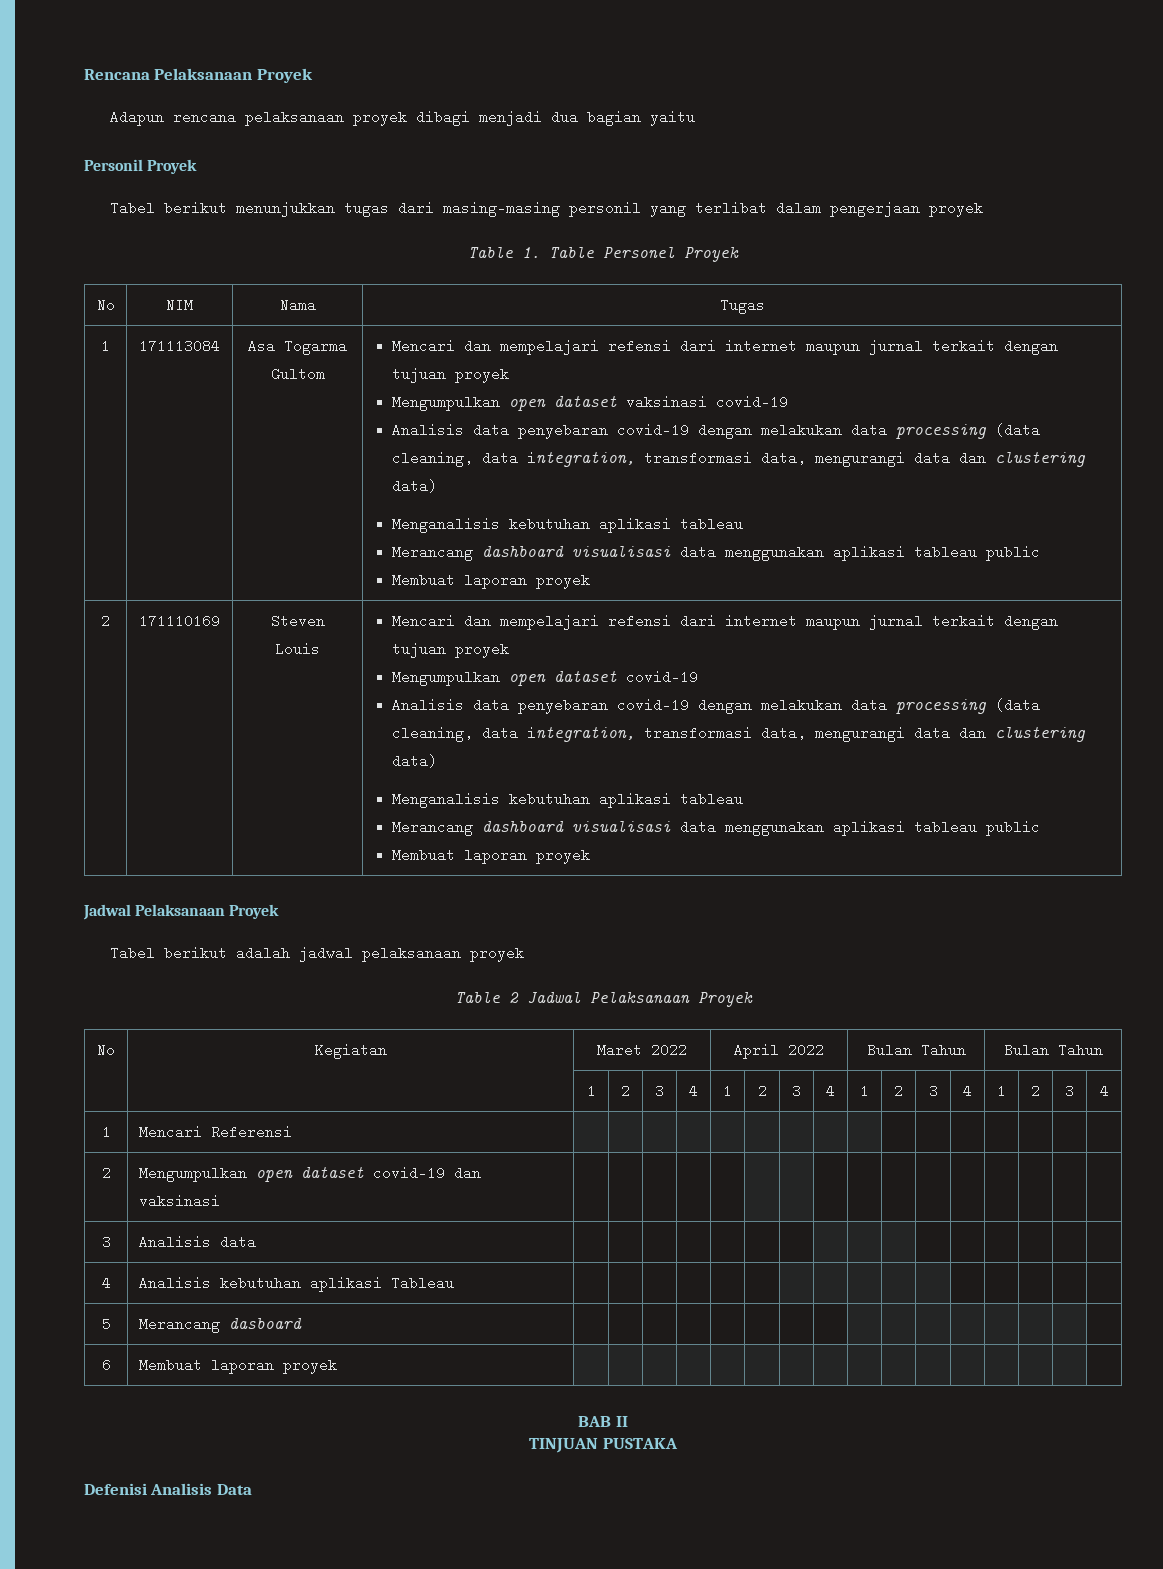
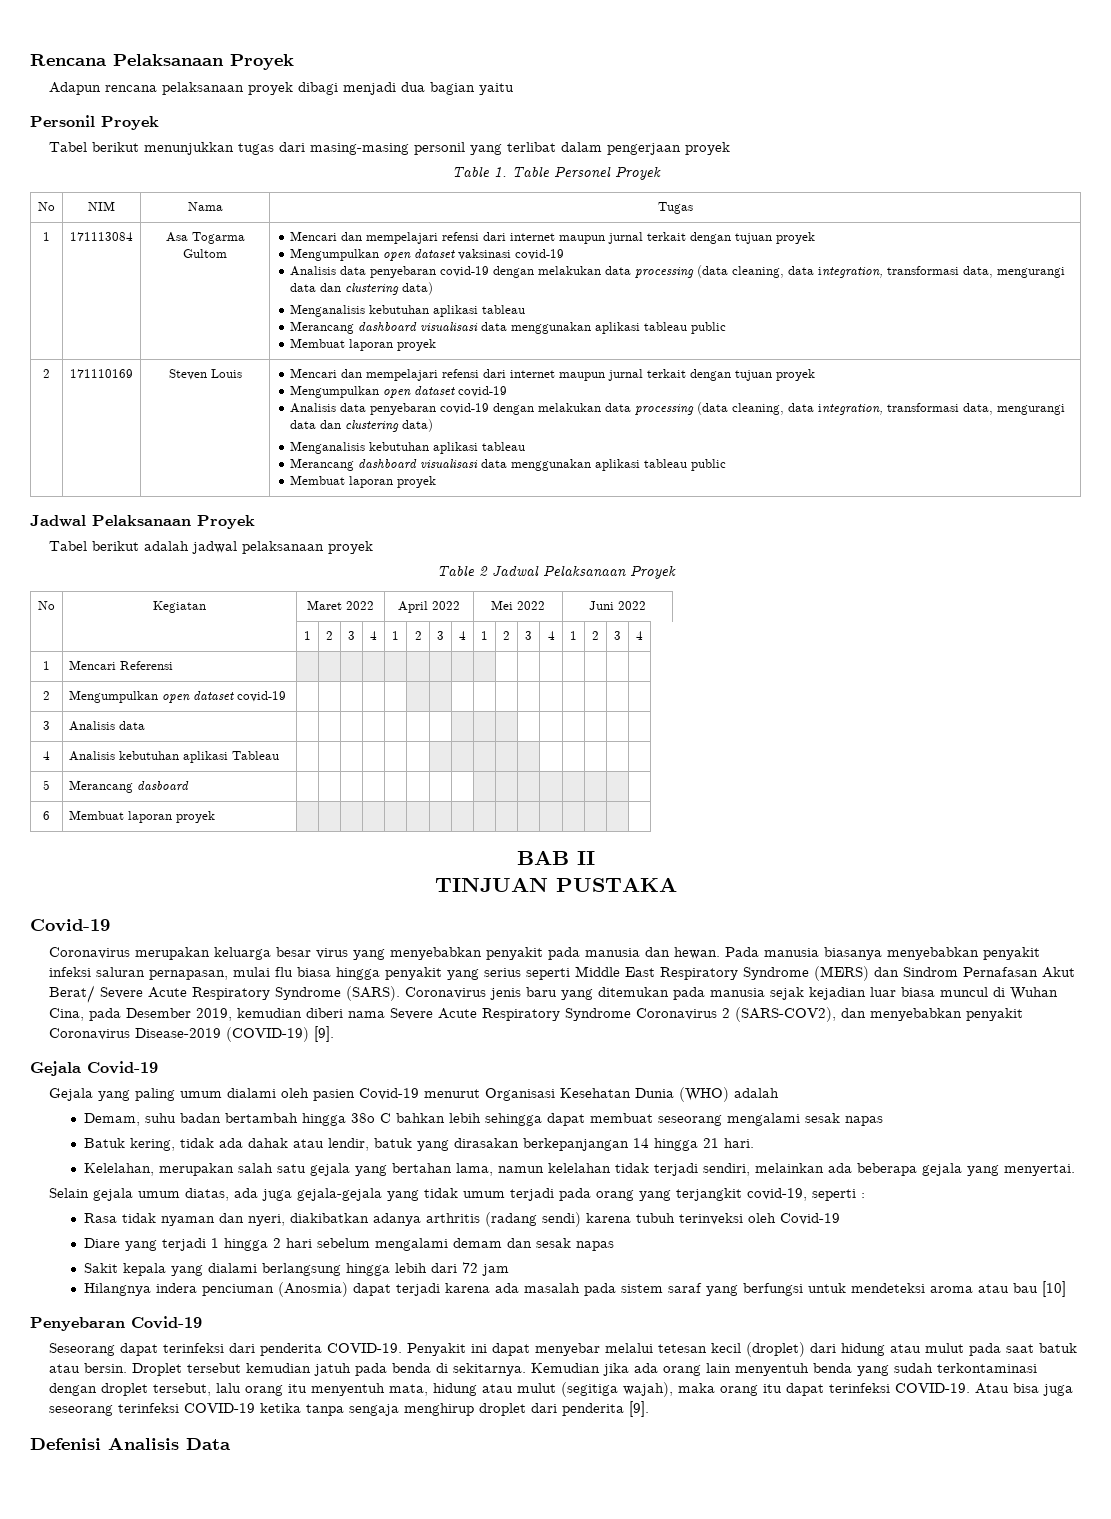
- No | Kegiatan | Maret 2022 | April 2022 | Bulan Tahun | Bulan Tahun
+ No | Kegiatan | Maret 2022 | April 2022 | Mei 2022 | Juni 2022
- 2 | Mengumpulkan open dataset covid-19 dan vaksinasi | | | | | | | | | | | | | | | |
+ 2 | Mengumpulkan open dataset covid-19 | | | | | | | | | | | | | | | |
  TINJUAN PUSTAKA
+ Covid-19
+ Coronavirus merupakan keluarga besar virus yang menyebabkan penyakit pada manusia dan hewan. Pada manusia biasanya menyebabkan penyakit infeksi saluran pernapasan, mulai flu biasa hingga penyakit yang serius seperti Middle East Respiratory Syndrome (MERS) dan Sindrom Pernafasan Akut Berat/ Severe Acute Respiratory Syndrome (SARS). Coronavirus jenis baru yang ditemukan pada manusia sejak kejadian luar biasa muncul di Wuhan Cina, pada Desember 2019, kemudian diberi nama Severe Acute Respiratory Syndrome Coronavirus 2 (SARS-COV2), dan menyebabkan penyakit Coronavirus Disease-2019 (COVID-19) [9].
+ Gejala Covid-19
+ Gejala yang paling umum dialami oleh pasien Covid-19 menurut Organisasi Kesehatan Dunia (WHO) adalah
+ Demam, suhu badan bertambah hingga 38o C bahkan lebih sehingga dapat membuat seseorang mengalami sesak napas
+ Batuk kering, tidak ada dahak atau lendir, batuk yang dirasakan berkepanjangan 14 hingga 21 hari.
+ Kelelahan, merupakan salah satu gejala yang bertahan lama, namun kelelahan tidak terjadi sendiri, melainkan ada beberapa gejala yang menyertai.
+ Selain gejala umum diatas, ada juga gejala-gejala yang tidak umum terjadi pada orang yang terjangkit covid-19, seperti :
+ Rasa tidak nyaman dan nyeri, diakibatkan adanya arthritis (radang sendi) karena tubuh terinveksi oleh Covid-19
+ Diare yang terjadi 1 hingga 2 hari sebelum mengalami demam dan sesak napas
+ Sakit kepala yang dialami berlangsung hingga lebih dari 72 jam
+ Hilangnya indera penciuman (Anosmia) dapat terjadi karena ada masalah pada sistem saraf yang berfungsi untuk mendeteksi aroma atau bau [10]
+ Penyebaran Covid-19
+ Seseorang dapat terinfeksi dari penderita COVID-19. Penyakit ini dapat menyebar melalui tetesan kecil (droplet) dari hidung atau mulut pada saat batuk atau bersin. Droplet tersebut kemudian jatuh pada benda di sekitarnya. Kemudian jika ada orang lain menyentuh benda yang sudah terkontaminasi dengan droplet tersebut, lalu orang itu menyentuh mata, hidung atau mulut (segitiga wajah), maka orang itu dapat terinfeksi COVID-19. Atau bisa juga seseorang terinfeksi COVID-19 ketika tanpa sengaja menghirup droplet dari penderita [9].

